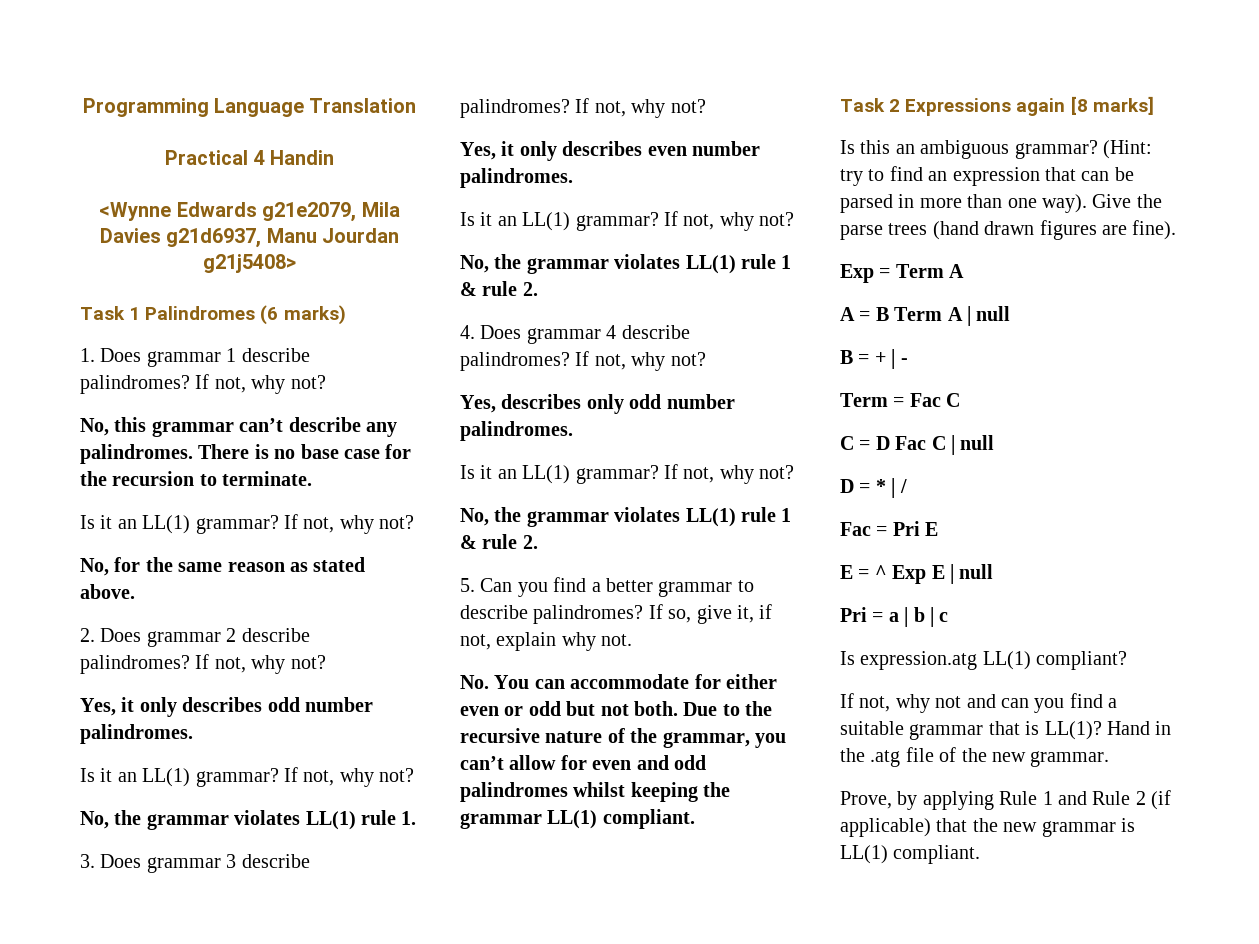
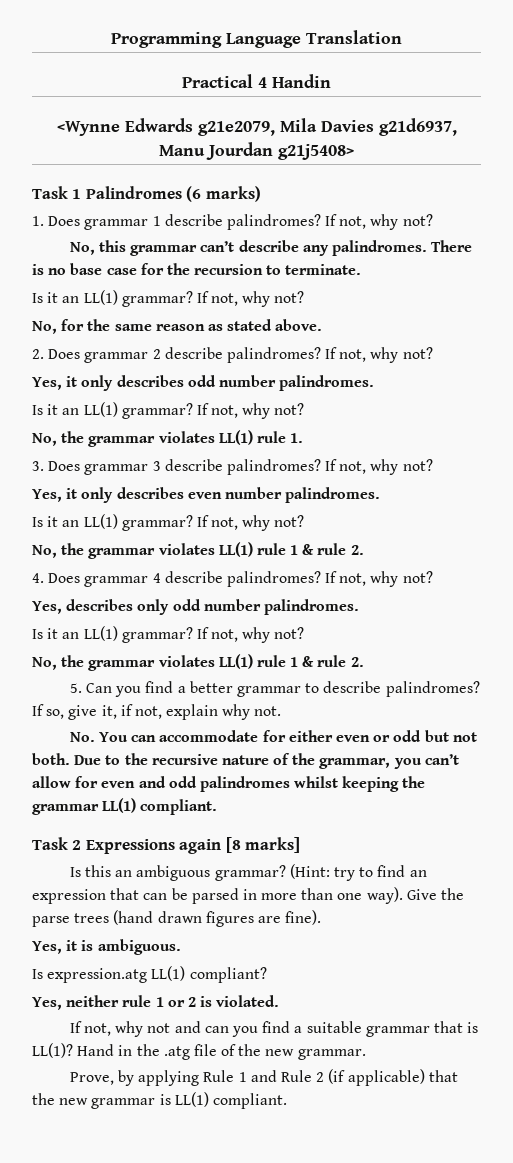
- Exp = Term A
- A = B Term A | null
- B = + | -
- Term = Fac C
- C = D Fac C | null
- D = * | /
- Fac = Pri E
- E = ^ Exp E | null
- Pri = a | b | c
+ Yes, it is ambiguous.
  Is expression.atg LL(1) compliant?
+ Yes, neither rule 1 or 2 is violated.

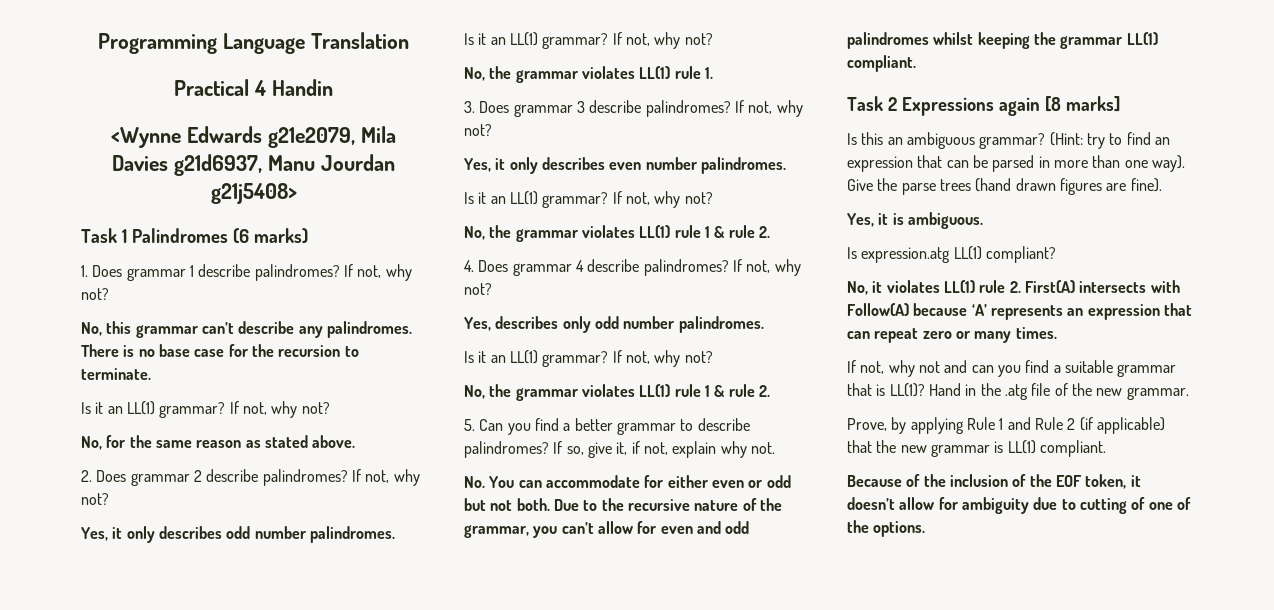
- Yes, neither rule 1 or 2 is violated.
+ No, it violates LL(1) rule 2. First(A) intersects with Follow(A) because ‘A’ represents an expression that can repeat zero or many times.
+ Because of the inclusion of the EOF token, it doesn’t allow for ambiguity due to cutting of one of the options.

